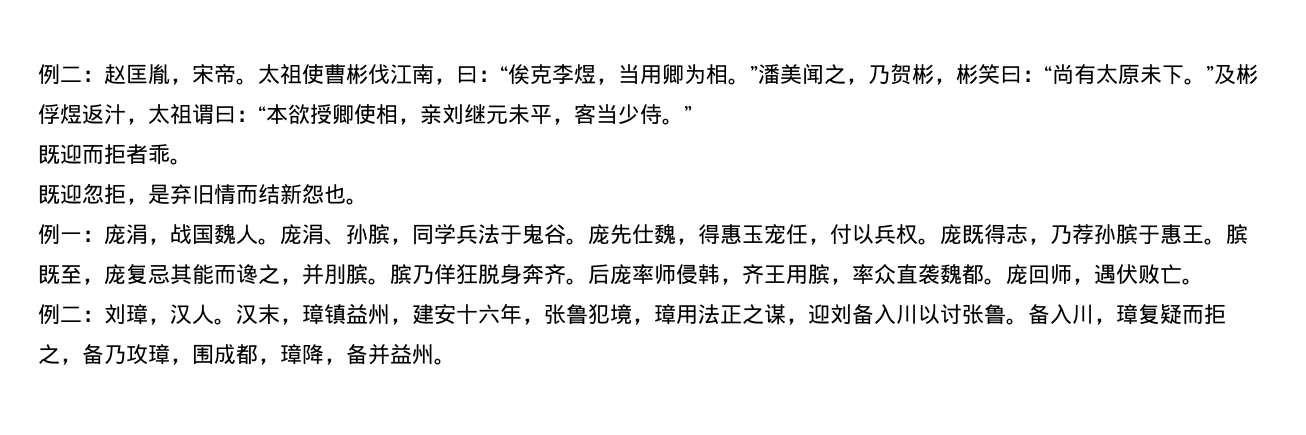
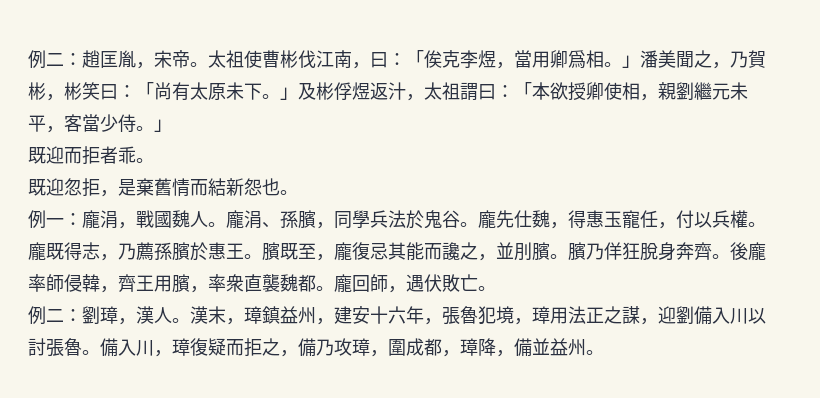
- 例二：赵匡胤，宋帝。
+ 例二：趙匡胤，宋帝。
- 太祖使曹彬伐江南，曰：“俟克李煜，当用卿为相。”潘美闻之，乃贺彬，彬笑曰：“尚有太原未下。”及彬俘煜返汁，太祖谓曰：“本欲授卿使相，亲刘继元未平，客当少侍。”
+ 太祖使曹彬伐江南，曰：「俟克李煜，當用卿爲相。」潘美聞之，乃賀彬，彬笑曰：「尚有太原未下。」及彬俘煜返汁，太祖謂曰：「本欲授卿使相，親劉繼元未平，客當少侍。」
- 既迎忽拒，是弃旧情而结新怨也。
+ 既迎忽拒，是棄舊情而結新怨也。
- 例一：庞涓，战国魏人。庞涓、孙膑，同学兵法于鬼谷。庞先仕魏，得惠玉宠任，付以兵权。庞既得志，乃荐孙膑于惠王。膑既至，庞复忌其能而谗之，并刖膑。膑乃佯狂脱身奔齐。后庞率师侵韩，齐王用膑，率众直袭魏都。庞回师，遇伏败亡。
- 例二：刘璋，汉人。汉末，璋镇益州，建安十六年，张鲁犯境，璋用法正之谋，迎刘备入川以讨张鲁。备入川，璋复疑而拒之，备乃攻璋，围成都，璋降，备并益州。
+ 例一：龐涓，戰國魏人。龐涓、孫臏，同學兵法於鬼谷。龐先仕魏，得惠玉寵任，付以兵權。龐既得志，乃薦孫臏於惠王。臏既至，龐復忌其能而讒之，並刖臏。臏乃佯狂脫身奔齊。後龐率師侵韓，齊王用臏，率衆直襲魏都。龐回師，遇伏敗亡。
+ 例二：劉璋，漢人。漢末，璋鎮益州，建安十六年，張魯犯境，璋用法正之謀，迎劉備入川以討張魯。備入川，璋復疑而拒之，備乃攻璋，圍成都，璋降，備並益州。

